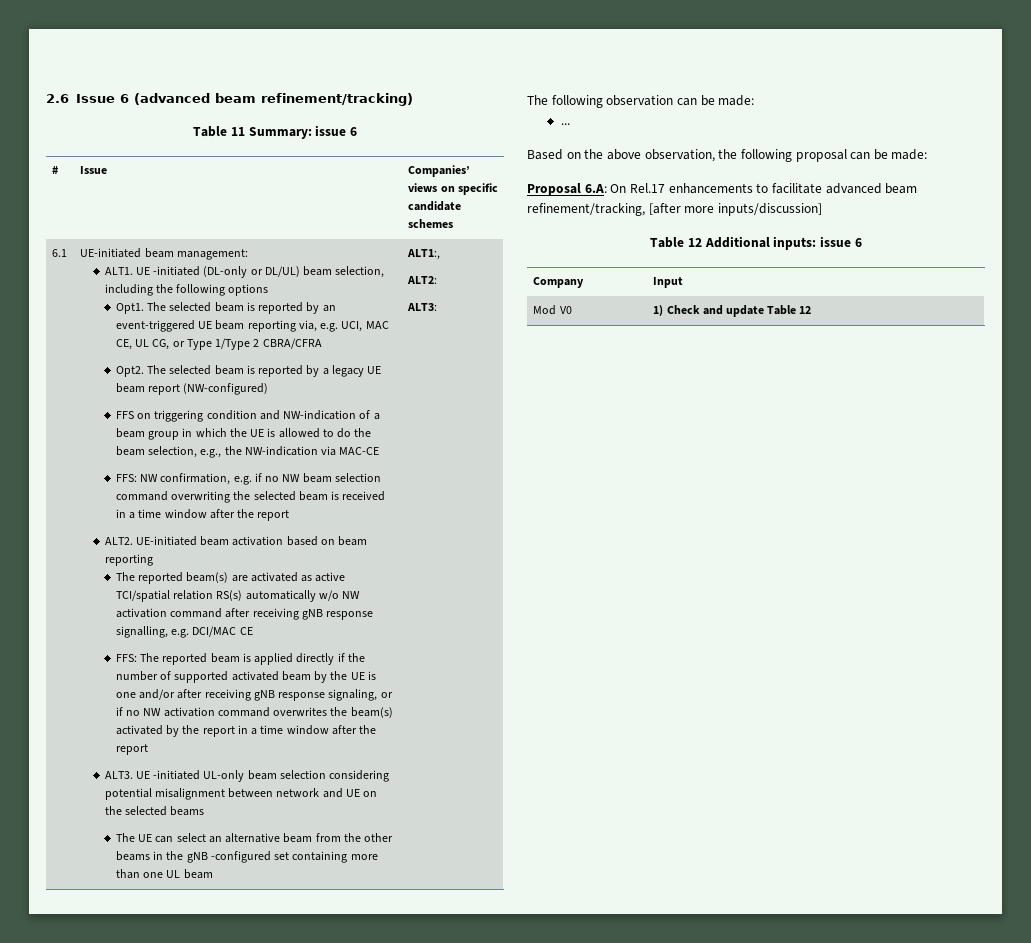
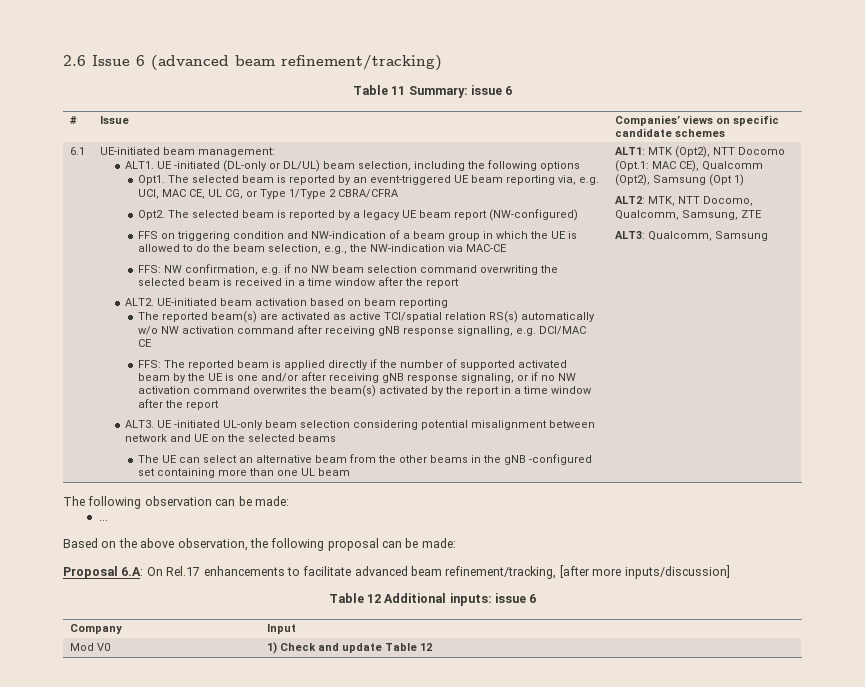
- ALT1:,
- ALT2:
+ ALT1: MTK (Opt2), NTT Docomo (Opt.1: MAC CE), Qualcomm (Opt2), Samsung (Opt 1)
+ ALT2: MTK, NTT Docomo, Qualcomm, Samsung, ZTE
- ALT3:
+ ALT3: Qualcomm, Samsung

